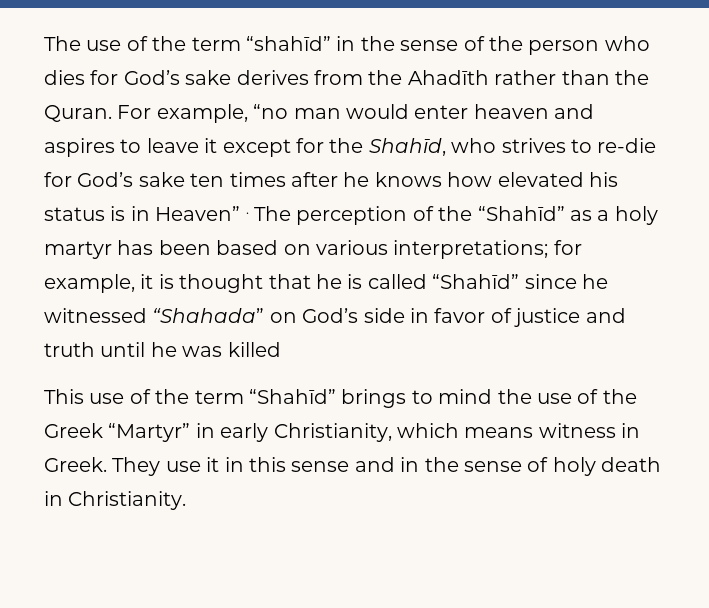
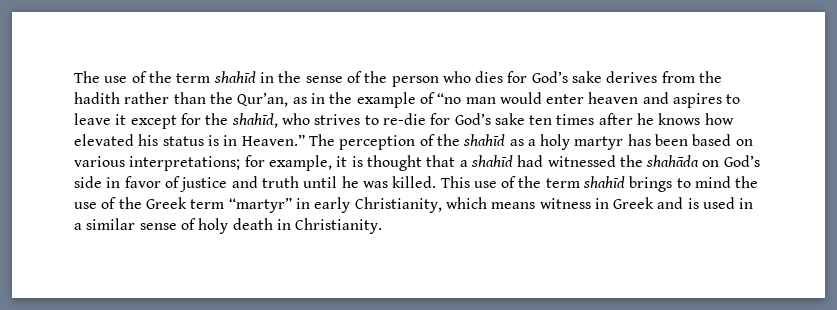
- The use of the term “shahīd” in the sense of the person who dies for God’s sake derives from the Ahadīth rather than the Quran. For example, “no man would enter heaven and aspires to leave it except for the Shahīd, who strives to re-die for God’s sake ten times after he knows how elevated his status is in Heaven” .
+ The use of the term shahīd in the sense of the person who dies for God’s sake derives from the hadith rather than the Qur’an, as in the example of “no man would enter heaven and aspires to leave it except for the shahīd, who strives to re-die for God’s sake ten times after he knows how elevated his status is in Heaven.”
- The perception of the “Shahīd” as a holy martyr has been based on various interpretations; for example, it is thought that he is called “Shahīd” since he witnessed “Shahada” on God’s side in favor of justice and truth until he was killed
- This use of the term “Shahīd” brings to mind the use of the Greek “Martyr” in early Christianity, which means witness in Greek. They use it in this sense and in the sense of holy death in Christianity.
+ The perception of the shahīd as a holy martyr has been based on various interpretations; for example, it is thought that a shahīd had witnessed the shahāda on God’s side in favor of justice and truth until he was killed. This use of the term shahīd brings to mind the use of the Greek term “martyr” in early Christianity, which means witness in Greek and is used in a similar sense of holy death in Christianity.

